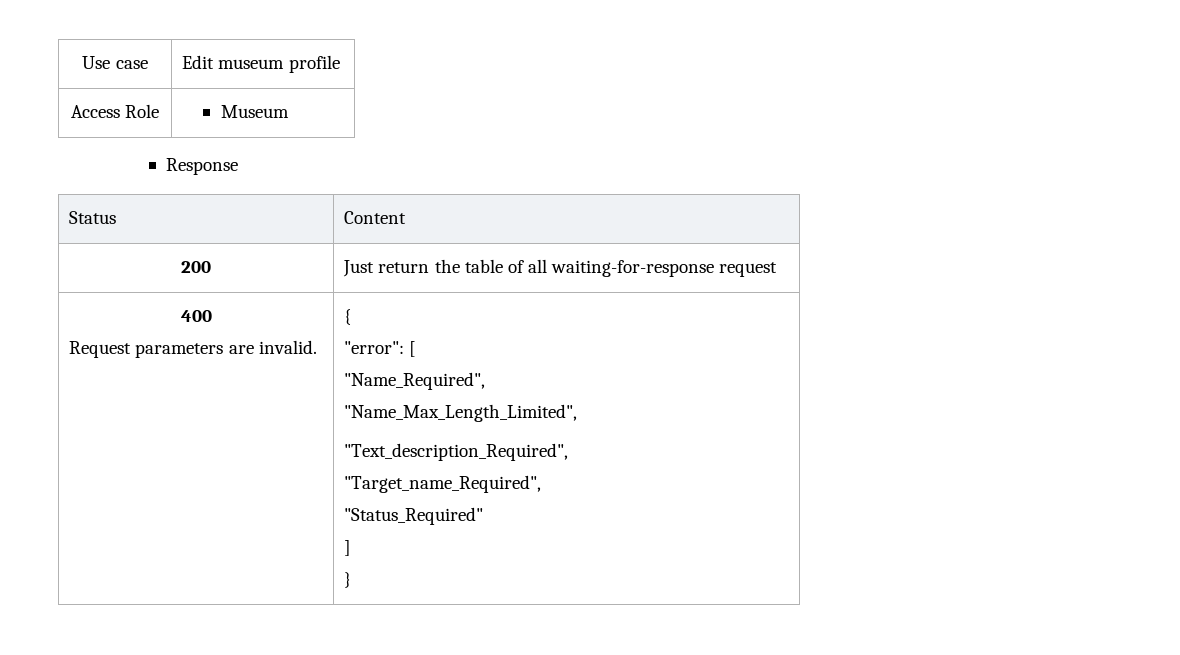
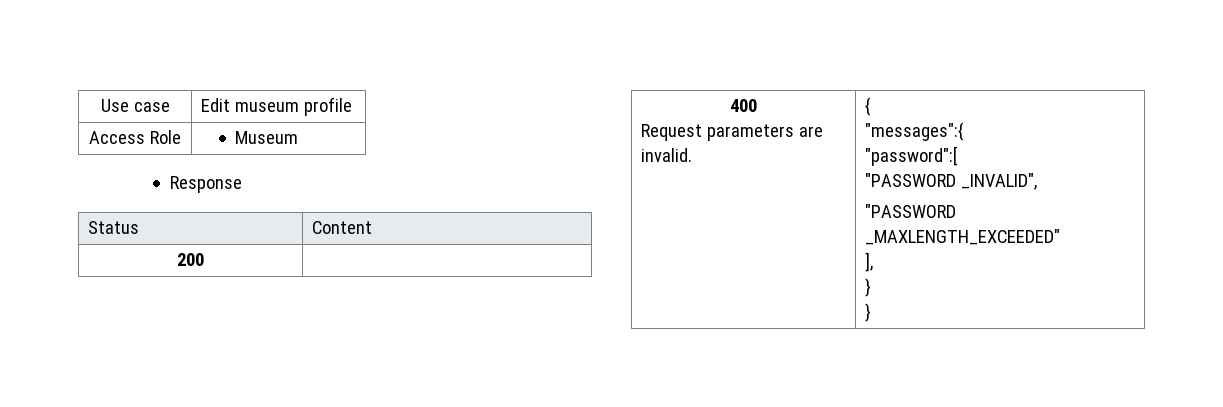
- 200 | Just return the table of all waiting-for-response request
+ 200 |
  400
  Request parameters are invalid. | {
- "error": [
- "Name_Required",
- "Name_Max_Length_Limited",
- "Text_description_Required",
- "Target_name_Required",
- "Status_Required"
- ]
+ "messages":{
+ "password":[
+ "PASSWORD _INVALID",
+ "PASSWORD _MAXLENGTH_EXCEEDED"
+ ],
+ }

